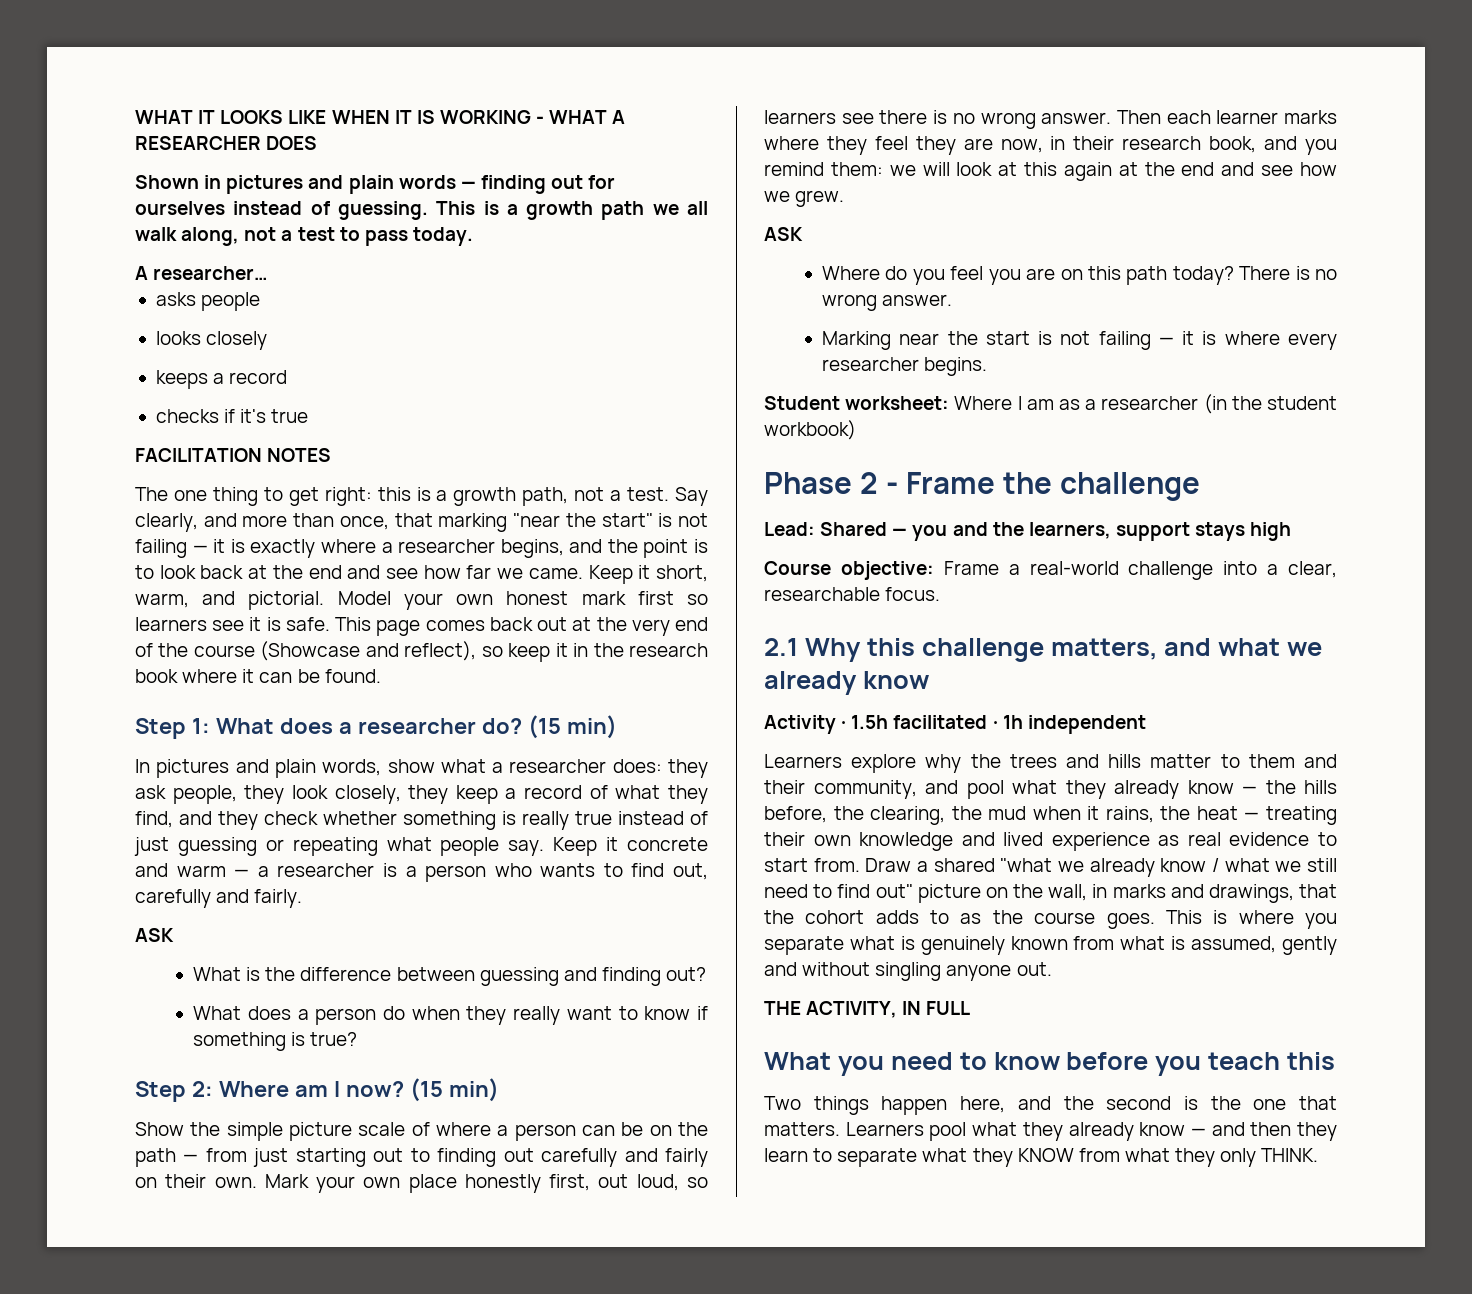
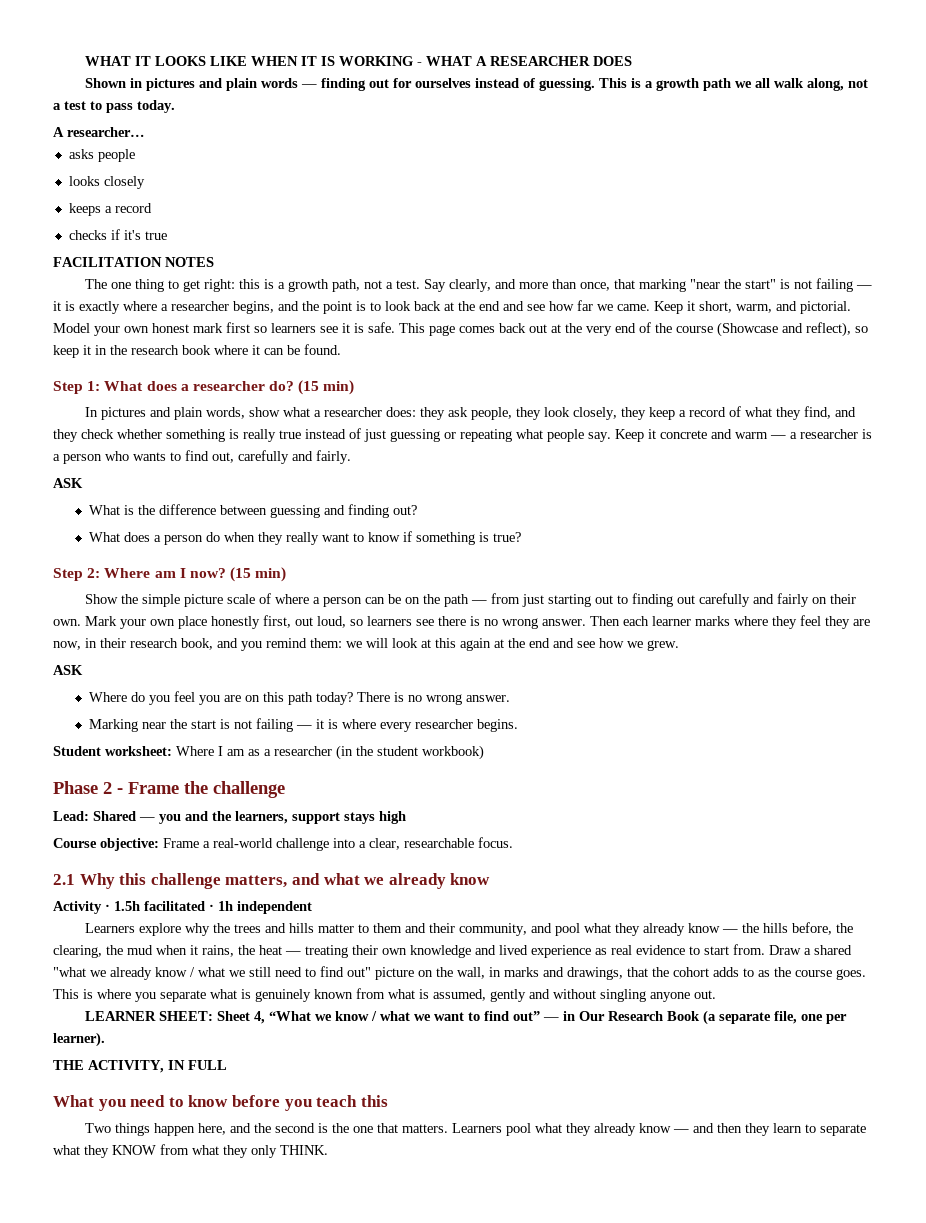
+ LEARNER SHEET: Sheet 4, “What we know / what we want to find out” — in Our Research Book (a separate file, one per learner).

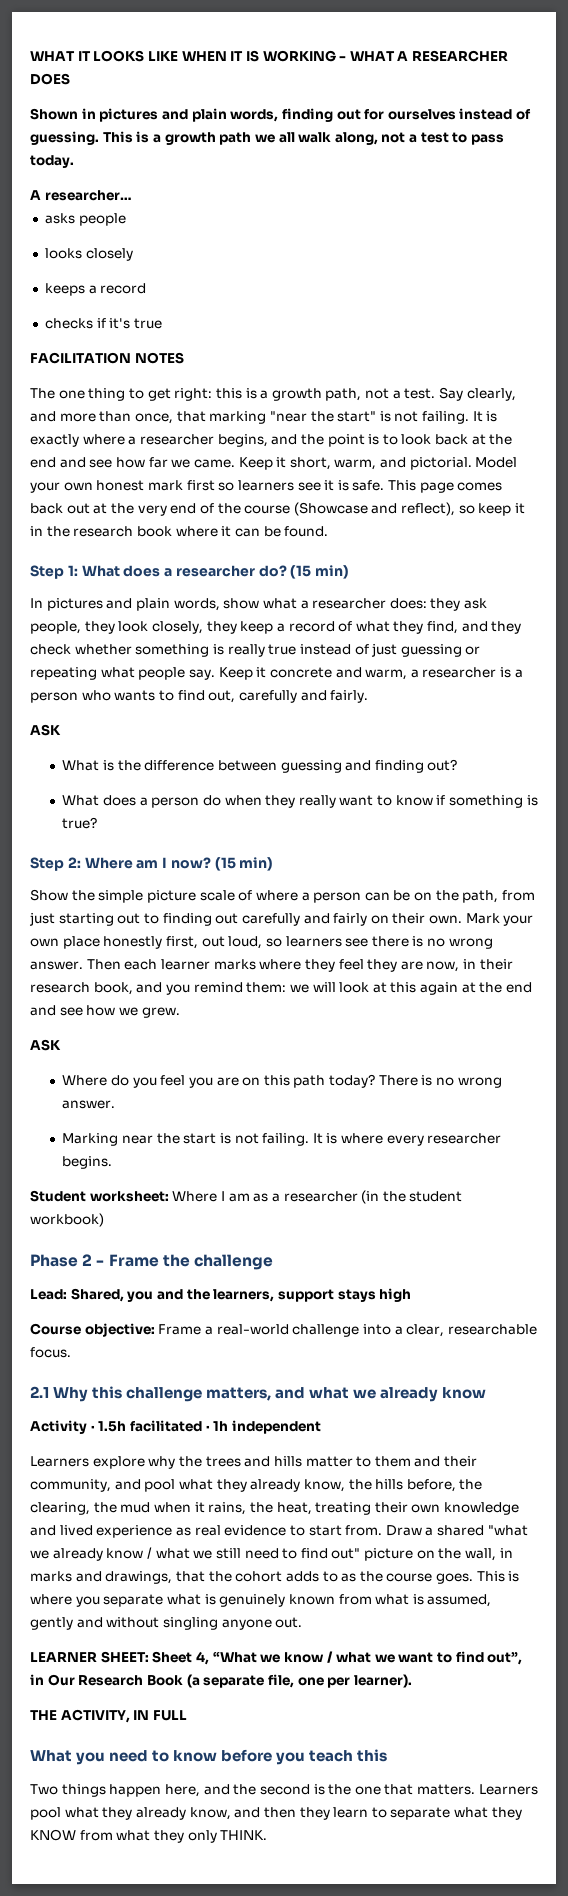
- Shown in pictures and plain words — finding out for ourselves instead of guessing.
+ Shown in pictures and plain words, finding out for ourselves instead of guessing.
- Say clearly, and more than once, that marking "near the start" is not failing — it is exactly where a researcher begins, and the point is to look back at the end and see how far we came.
+ Say clearly, and more than once, that marking "near the start" is not failing. It is exactly where a researcher begins, and the point is to look back at the end and see how far we came.
- Keep it concrete and warm — a researcher is a person who wants to find out, carefully and fairly.
+ Keep it concrete and warm, a researcher is a person who wants to find out, carefully and fairly.
- Show the simple picture scale of where a person can be on the path — from just starting out to finding out carefully and fairly on their own.
+ Show the simple picture scale of where a person can be on the path, from just starting out to finding out carefully and fairly on their own.
- Marking near the start is not failing — it is where every researcher begins.
+ Marking near the start is not failing. It is where every researcher begins.
- Lead: Shared — you and the learners, support stays high
+ Lead: Shared, you and the learners, support stays high
- Learners explore why the trees and hills matter to them and their community, and pool what they already know — the hills before, the clearing, the mud when it rains, the heat — treating their own knowledge and lived experience as real evidence to start from.
+ Learners explore why the trees and hills matter to them and their community, and pool what they already know, the hills before, the clearing, the mud when it rains, the heat, treating their own knowledge and lived experience as real evidence to start from.
- LEARNER SHEET: Sheet 4, “What we know / what we want to find out” — in Our Research Book (a separate file, one per learner).
+ LEARNER SHEET: Sheet 4, “What we know / what we want to find out”, in Our Research Book (a separate file, one per learner).
- Learners pool what they already know — and then they learn to separate what they KNOW from what they only THINK.
+ Learners pool what they already know, and then they learn to separate what they KNOW from what they only THINK.

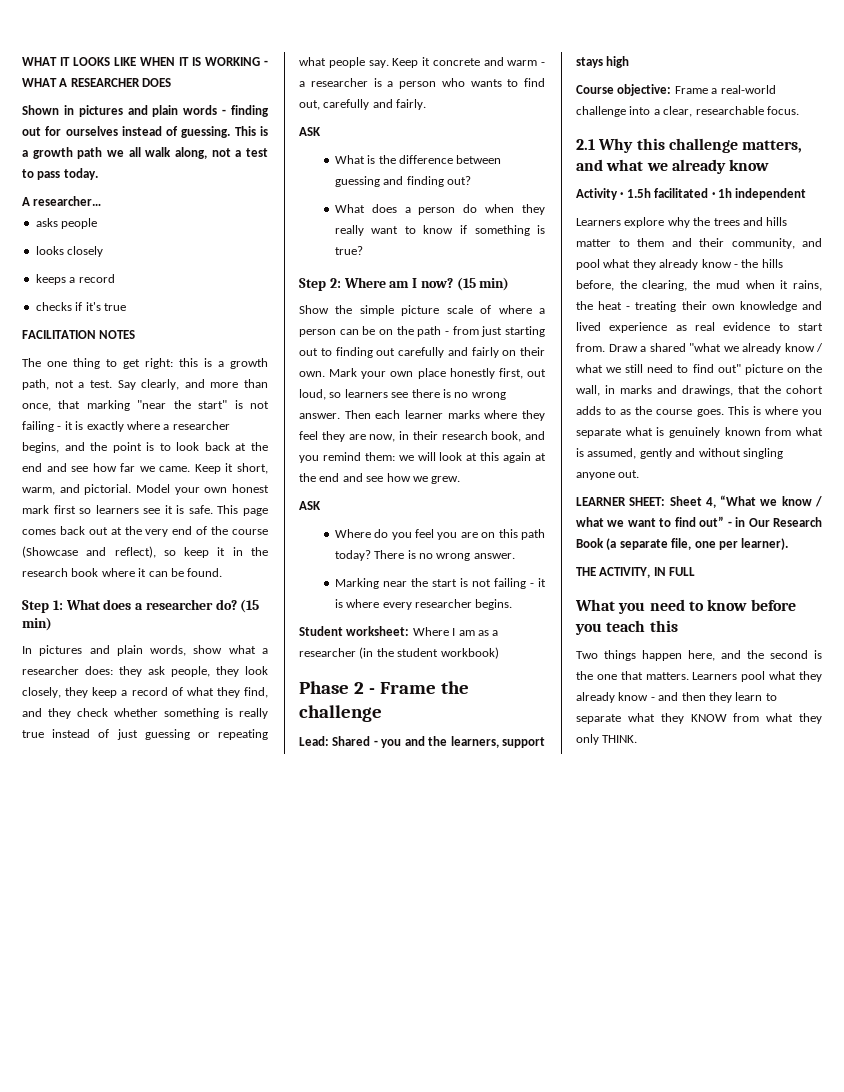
- Shown in pictures and plain words, finding out for ourselves instead of guessing.
+ Shown in pictures and plain words - finding out for ourselves instead of guessing.
- Say clearly, and more than once, that marking "near the start" is not failing. It is exactly where a researcher begins, and the point is to look back at the end and see how far we came.
+ Say clearly, and more than once, that marking "near the start" is not failing - it is exactly where a researcher begins, and the point is to look back at the end and see how far we came.
- Keep it concrete and warm, a researcher is a person who wants to find out, carefully and fairly.
+ Keep it concrete and warm - a researcher is a person who wants to find out, carefully and fairly.
- Show the simple picture scale of where a person can be on the path, from just starting out to finding out carefully and fairly on their own.
+ Show the simple picture scale of where a person can be on the path - from just starting out to finding out carefully and fairly on their own.
- Marking near the start is not failing. It is where every researcher begins.
+ Marking near the start is not failing - it is where every researcher begins.
- Lead: Shared, you and the learners, support stays high
+ Lead: Shared - you and the learners, support stays high
- Learners explore why the trees and hills matter to them and their community, and pool what they already know, the hills before, the clearing, the mud when it rains, the heat, treating their own knowledge and lived experience as real evidence to start from.
+ Learners explore why the trees and hills matter to them and their community, and pool what they already know - the hills before, the clearing, the mud when it rains, the heat - treating their own knowledge and lived experience as real evidence to start from.
- LEARNER SHEET: Sheet 4, “What we know / what we want to find out”, in Our Research Book (a separate file, one per learner).
+ LEARNER SHEET: Sheet 4, “What we know / what we want to find out” - in Our Research Book (a separate file, one per learner).
- Learners pool what they already know, and then they learn to separate what they KNOW from what they only THINK.
+ Learners pool what they already know - and then they learn to separate what they KNOW from what they only THINK.

